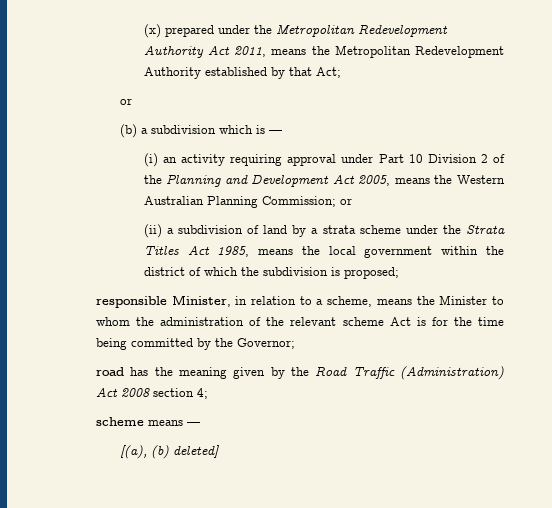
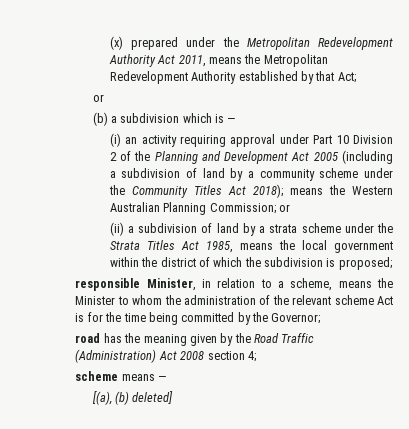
- (i) an activity requiring approval under Part 10 Division 2 of the Planning and Development Act 2005, means the Western Australian Planning Commission; or
+ (i) an activity requiring approval under Part 10 Division 2 of the Planning and Development Act 2005 (including a subdivision of land by a community scheme under the Community Titles Act 2018); means the Western Australian Planning Commission; or

